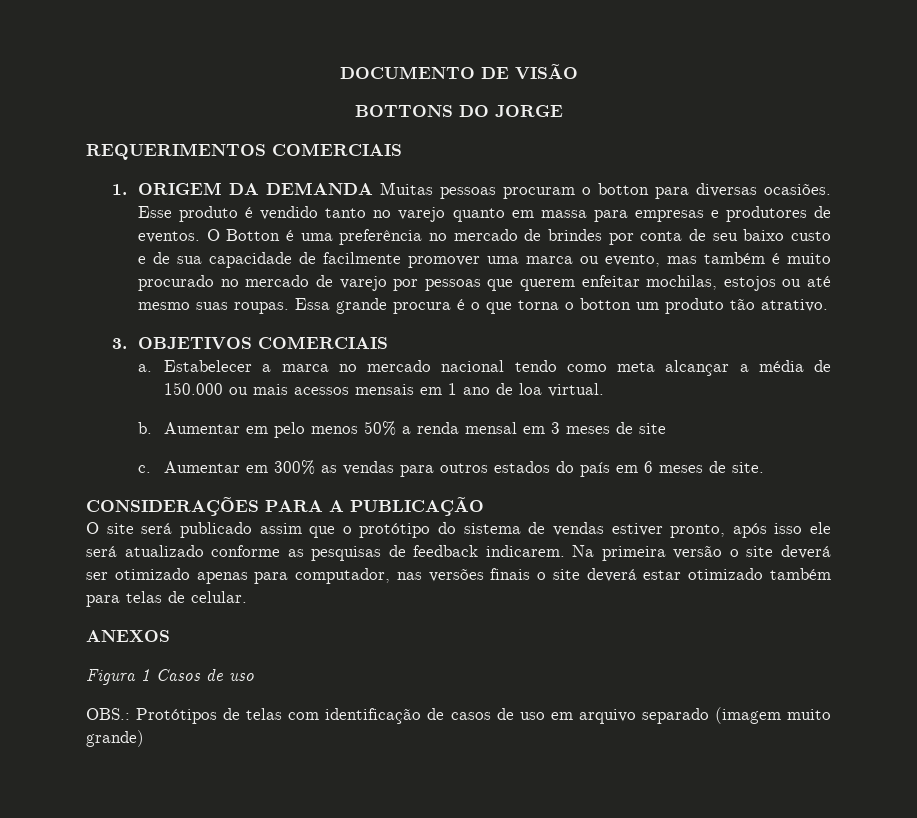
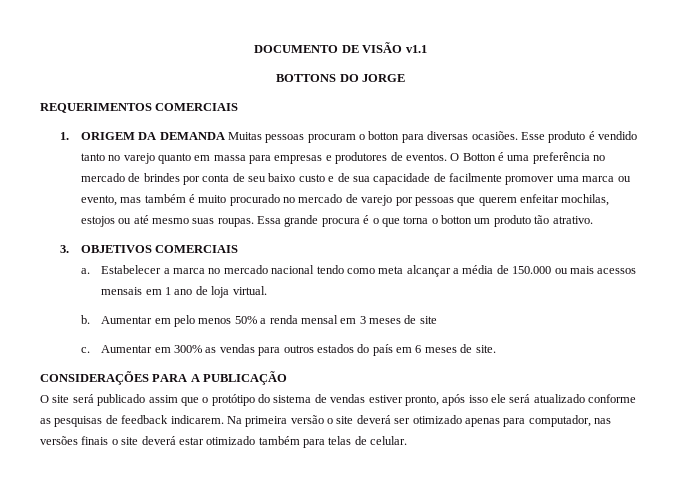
- DOCUMENTO DE VISÃO
+ DOCUMENTO DE VISÃO v1.1
- Estabelecer a marca no mercado nacional tendo como meta alcançar a média de 150.000 ou mais acessos mensais em 1 ano de loa virtual.
+ Estabelecer a marca no mercado nacional tendo como meta alcançar a média de 150.000 ou mais acessos mensais em 1 ano de loja virtual.
- ANEXOS
- Figura 1 Casos de uso
- OBS.: Protótipos de telas com identificação de casos de uso em arquivo separado (imagem muito grande)

